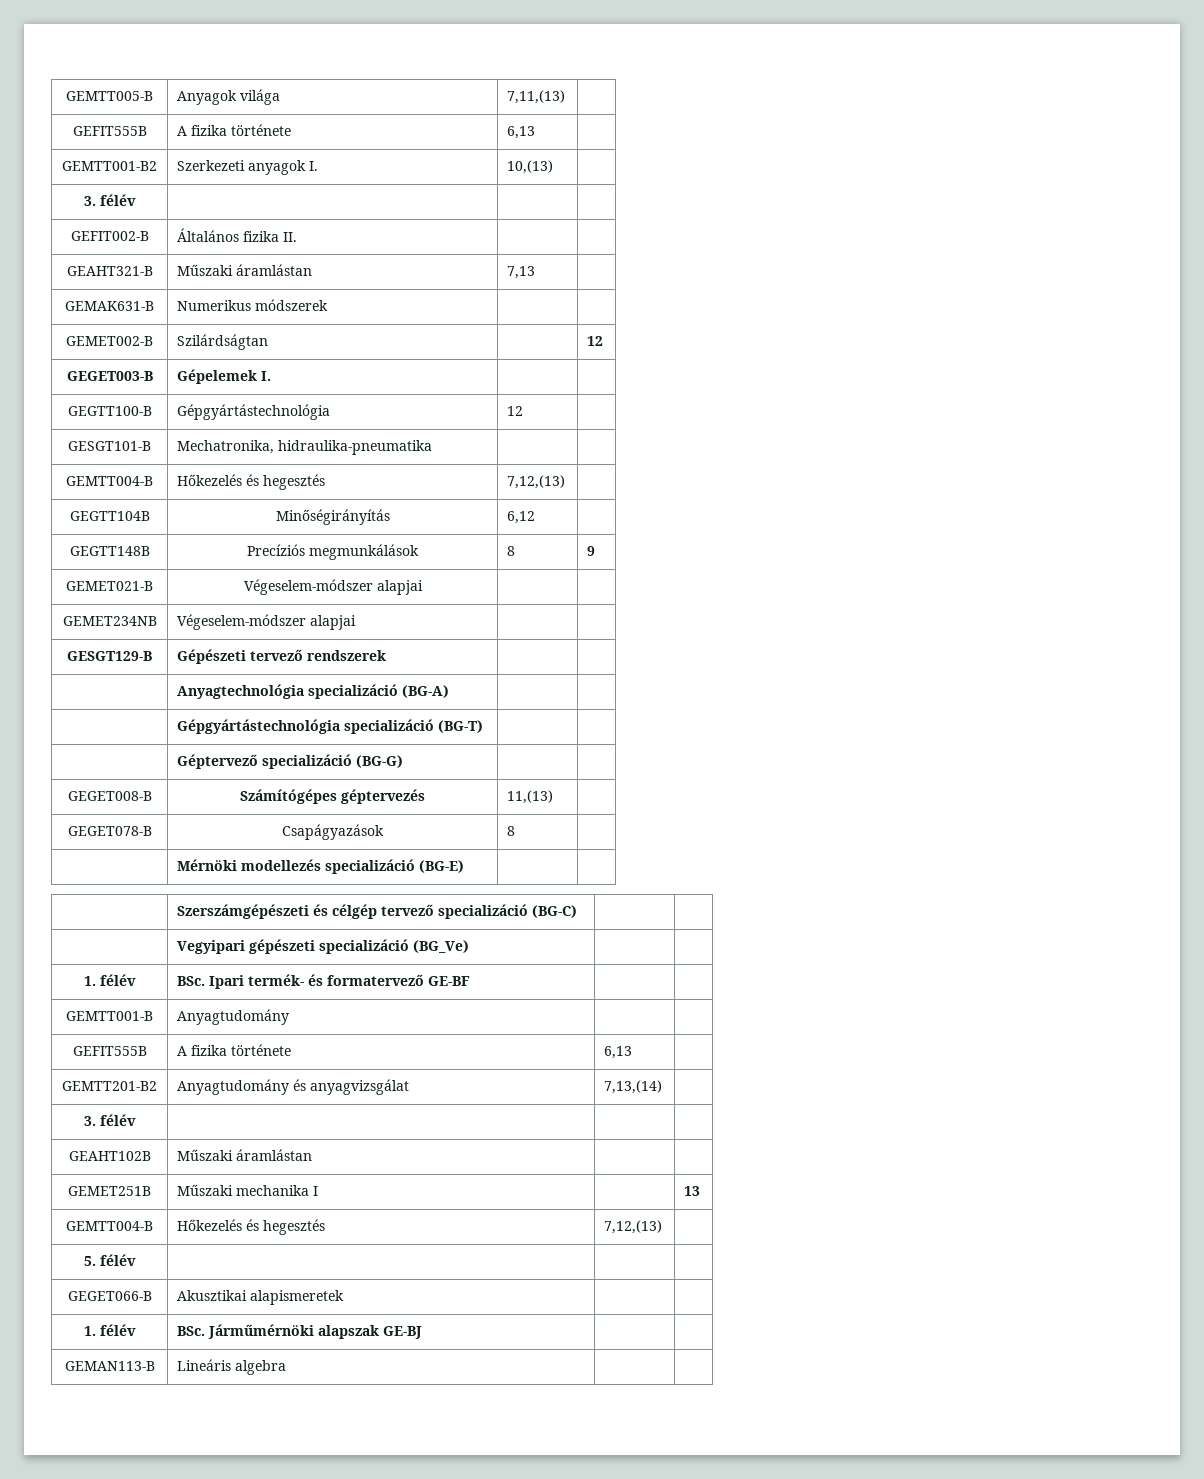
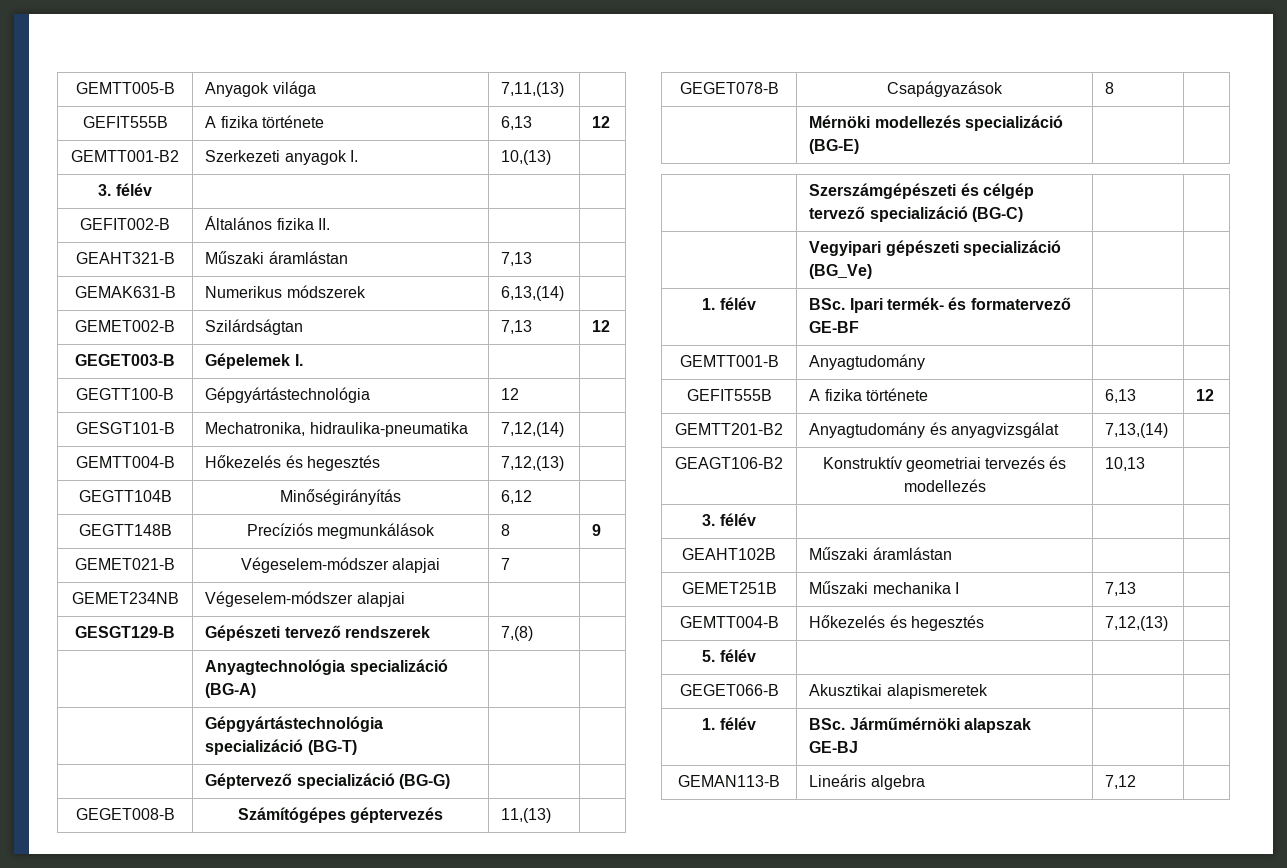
  GEMTT005-B | Anyagok világa | 7,11,(13) |
- GEFIT555B | A fizika története | 6,13 |
+ GEFIT555B | A fizika története | 6,13 | 12
- GEMAK631-B | Numerikus módszerek | |
+ GEMAK631-B | Numerikus módszerek | 6,13,(14) |
- GEMET002-B | Szilárdságtan | | 12
+ GEMET002-B | Szilárdságtan | 7,13 | 12
- GESGT101-B | Mechatronika, hidraulika-pneumatika | |
+ GESGT101-B | Mechatronika, hidraulika-pneumatika | 7,12,(14) |
- GEMET021-B | Végeselem-módszer alapjai | |
+ GEMET021-B | Végeselem-módszer alapjai | 7 |
- GESGT129-B | Gépészeti tervező rendszerek | |
+ GESGT129-B | Gépészeti tervező rendszerek | 7,(8) |
  GEMTT001-B | Anyagtudomány | |
- GEFIT555B | A fizika története | 6,13 |
+ GEFIT555B | A fizika története | 6,13 | 12
+ GEAGT106-B2 | Konstruktív geometriai tervezés és modellezés | 10,13 |
- GEMET251B | Műszaki mechanika I | | 13
+ GEMET251B | Műszaki mechanika I | 7,13 |
- GEMAN113-B | Lineáris algebra | |
+ GEMAN113-B | Lineáris algebra | 7,12 |

